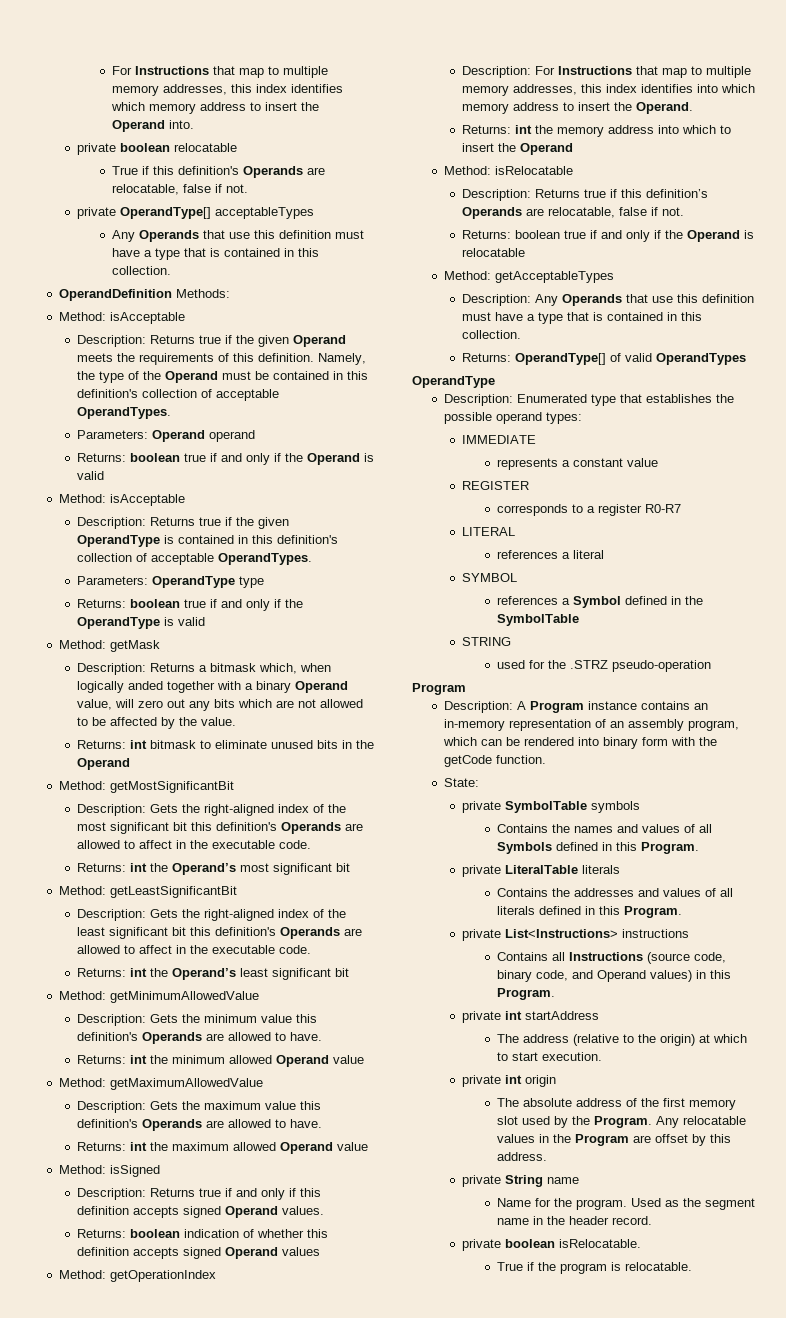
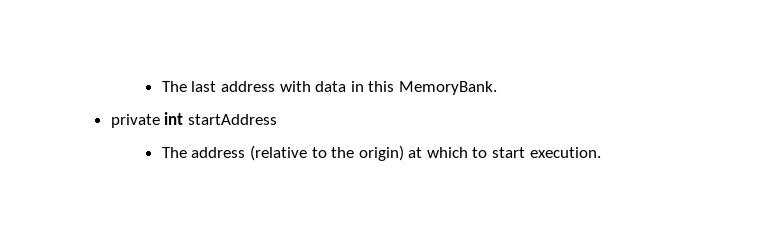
- For Instructions that map to multiple memory addresses, this index identifies which memory address to insert the Operand into.
- private boolean relocatable
- True if this definition's Operands are relocatable, false if not.
- private OperandType[] acceptableTypes
- Any Operands that use this definition must have a type that is contained in this collection.
- OperandDefinition Methods:
- Method: isAcceptable
- Description: Returns true if the given Operand meets the requirements of this definition. Namely, the type of the Operand must be contained in this definition's collection of acceptable OperandTypes.
- Parameters: Operand operand
- Returns: boolean true if and only if the Operand is valid
- Method: isAcceptable
- Description: Returns true if the given OperandType is contained in this definition's collection of acceptable OperandTypes.
- Parameters: OperandType type
- Returns: boolean true if and only if the OperandType is valid
- Method: getMask
- Description: Returns a bitmask which, when logically anded together with a binary Operand value, will zero out any bits which are not allowed to be affected by the value.
- Returns: int bitmask to eliminate unused bits in the Operand
- Method: getMostSignificantBit
- Description: Gets the right-aligned index of the most significant bit this definition's Operands are allowed to affect in the executable code.
- Returns: int the Operand’s most significant bit
- Method: getLeastSignificantBit
- Description: Gets the right-aligned index of the least significant bit this definition's Operands are allowed to affect in the executable code.
- Returns: int the Operand’s least significant bit
- Method: getMinimumAllowedValue
- Description: Gets the minimum value this definition's Operands are allowed to have.
- Returns: int the minimum allowed Operand value
- Method: getMaximumAllowedValue
- Description: Gets the maximum value this definition's Operands are allowed to have.
- Returns: int the maximum allowed Operand value
- Method: isSigned
- Description: Returns true if and only if this definition accepts signed Operand values.
- Returns: boolean indication of whether this definition accepts signed Operand values
- Method: getOperationIndex
- Description: For Instructions that map to multiple memory addresses, this index identifies into which memory address to insert the Operand.
- Returns: int the memory address into which to insert the Operand
- Method: isRelocatable
- Description: Returns true if this definition’s Operands are relocatable, false if not.
- Returns: boolean true if and only if the Operand is relocatable
- Method: getAcceptableTypes
- Description: Any Operands that use this definition must have a type that is contained in this collection.
- Returns: OperandType[] of valid OperandTypes
- OperandType
- Description: Enumerated type that establishes the possible operand types:
- IMMEDIATE
- represents a constant value
- REGISTER
- corresponds to a register R0-R7
- LITERAL
- references a literal
- SYMBOL
- references a Symbol defined in the SymbolTable
- STRING
- used for the .STRZ pseudo-operation
- Program
- Description: A Program instance contains an in-memory representation of an assembly program, which can be rendered into binary form with the getCode function.
- State:
- private SymbolTable symbols
- Contains the names and values of all Symbols defined in this Program.
- private LiteralTable literals
- Contains the addresses and values of all literals defined in this Program.
- private List<Instructions> instructions
- Contains all Instructions (source code, binary code, and Operand values) in this Program.
+ The last address with data in this MemoryBank.
- private int origin
- The absolute address of the first memory slot used by the Program. Any relocatable values in the Program are offset by this address.
- private String name
- Name for the program. Used as the segment name in the header record.
- private boolean isRelocatable.
- True if the program is relocatable.

